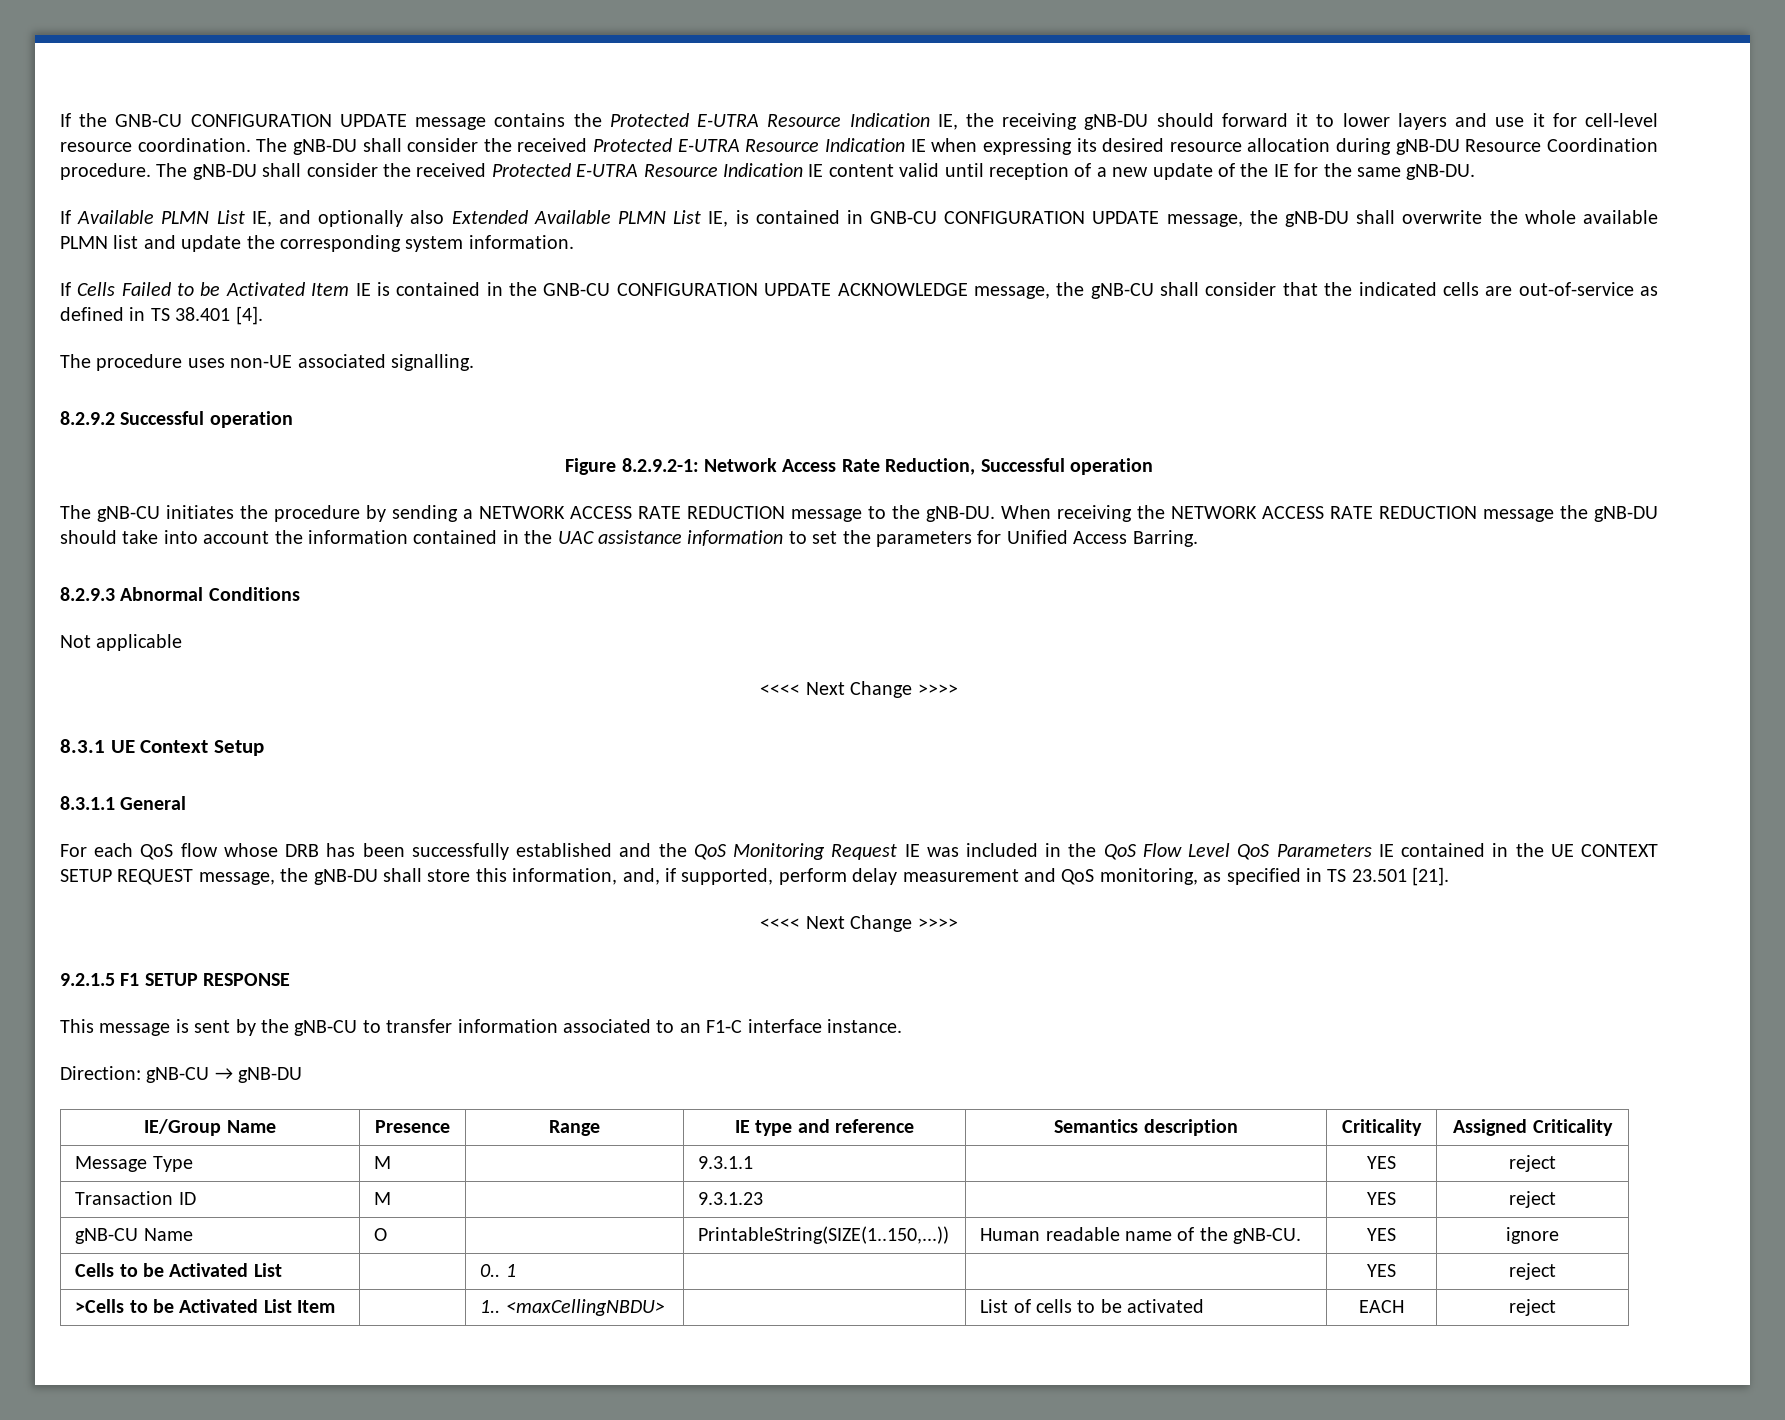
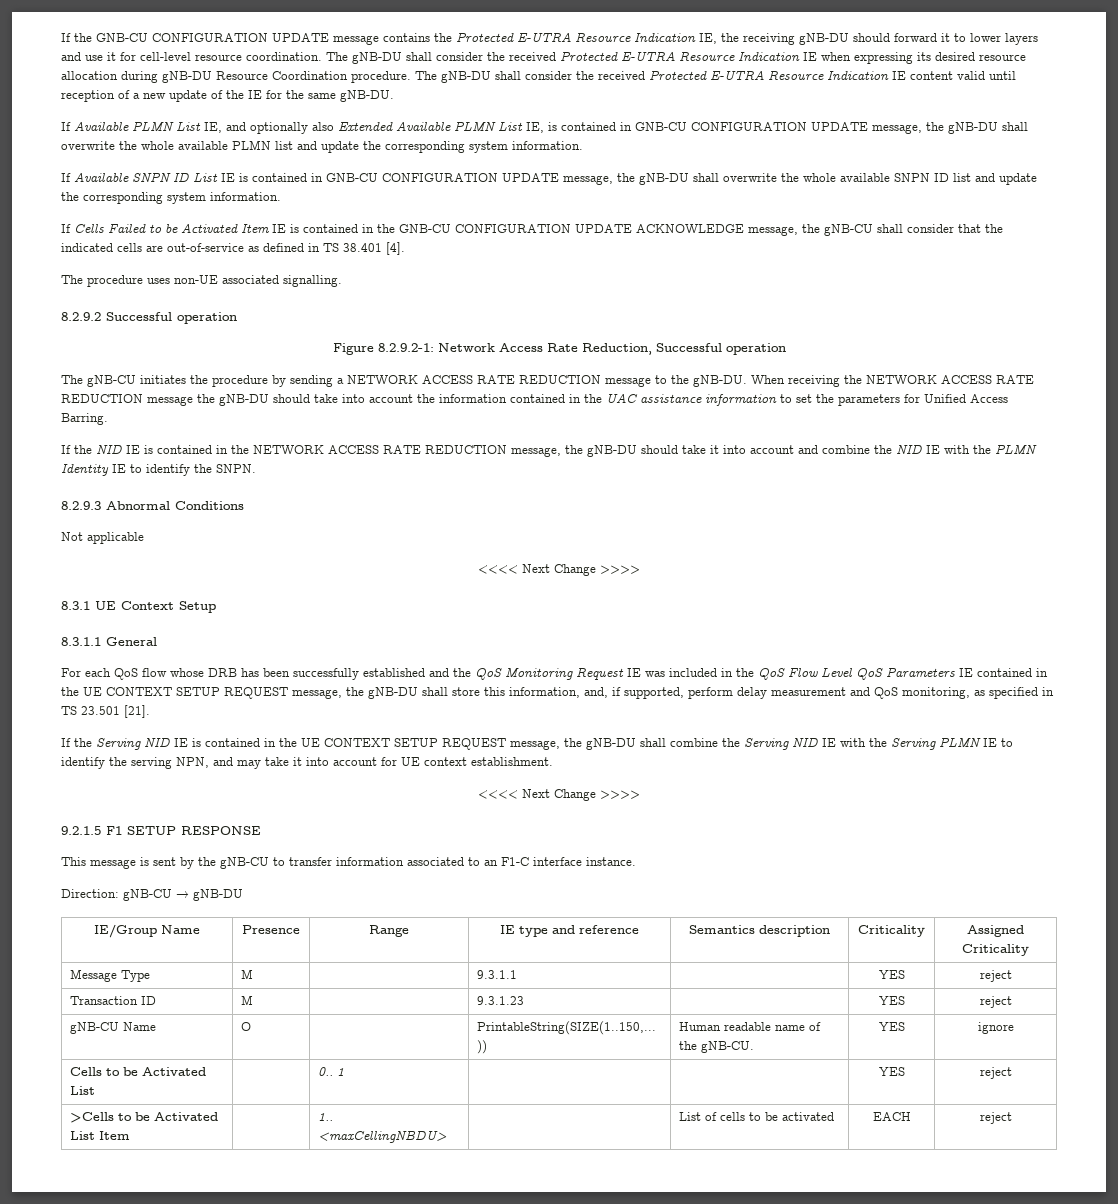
+ If Available SNPN ID List IE is contained in GNB-CU CONFIGURATION UPDATE message, the gNB-DU shall overwrite the whole available SNPN ID list and update the corresponding system information.
+ If the NID IE is contained in the NETWORK ACCESS RATE REDUCTION message, the gNB-DU should take it into account and combine the NID IE with the PLMN Identity IE to identify the SNPN.
+ If the Serving NID IE is contained in the UE CONTEXT SETUP REQUEST message, the gNB-DU shall combine the Serving NID IE with the Serving PLMN IE to identify the serving NPN, and may take it into account for UE context establishment.

